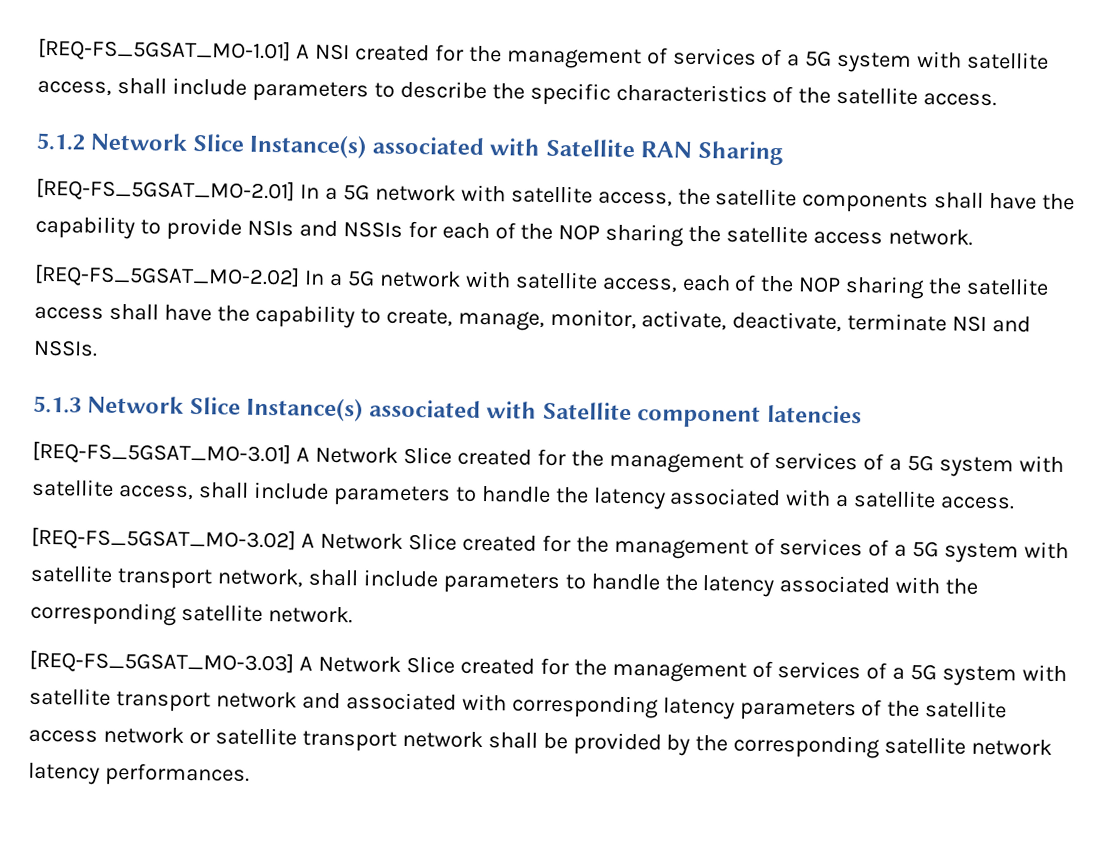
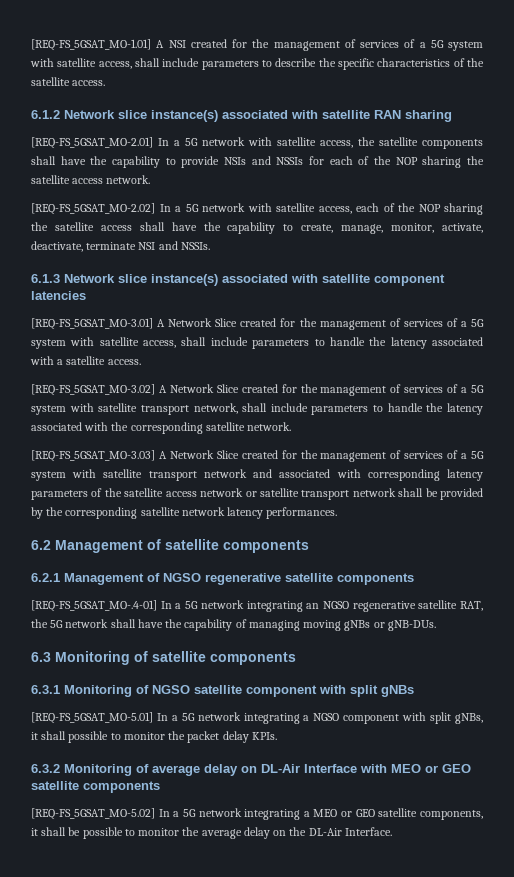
- 5.1.2 Network Slice Instance(s) associated with Satellite RAN Sharing
+ 6.1.2 Network slice instance(s) associated with satellite RAN sharing
- 5.1.3 Network Slice Instance(s) associated with Satellite component latencies
+ 6.1.3 Network slice instance(s) associated with satellite component latencies
+ 6.2 Management of satellite components
+ 6.2.1 Management of NGSO regenerative satellite components
+ [REQ-FS_5GSAT_MO-.4-01] In a 5G network integrating an NGSO regenerative satellite RAT, the 5G network shall have the capability of managing moving gNBs or gNB-DUs.
+ 6.3 Monitoring of satellite components
+ 6.3.1 Monitoring of NGSO satellite component with split gNBs
+ [REQ-FS_5GSAT_MO-5.01] In a 5G network integrating a NGSO component with split gNBs, it shall possible to monitor the packet delay KPIs.
+ 6.3.2 Monitoring of average delay on DL-Air Interface with MEO or GEO satellite components
+ [REQ-FS_5GSAT_MO-5.02] In a 5G network integrating a MEO or GEO satellite components, it shall be possible to monitor the average delay on the DL-Air Interface.

